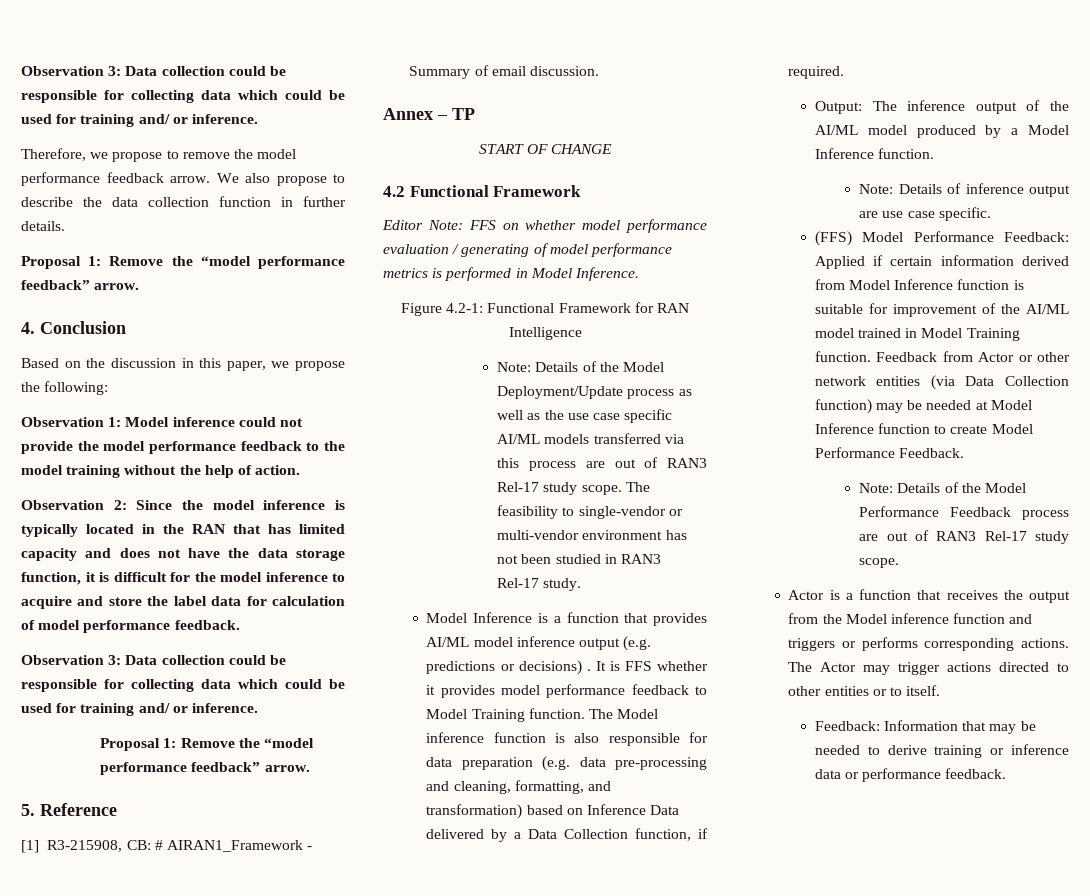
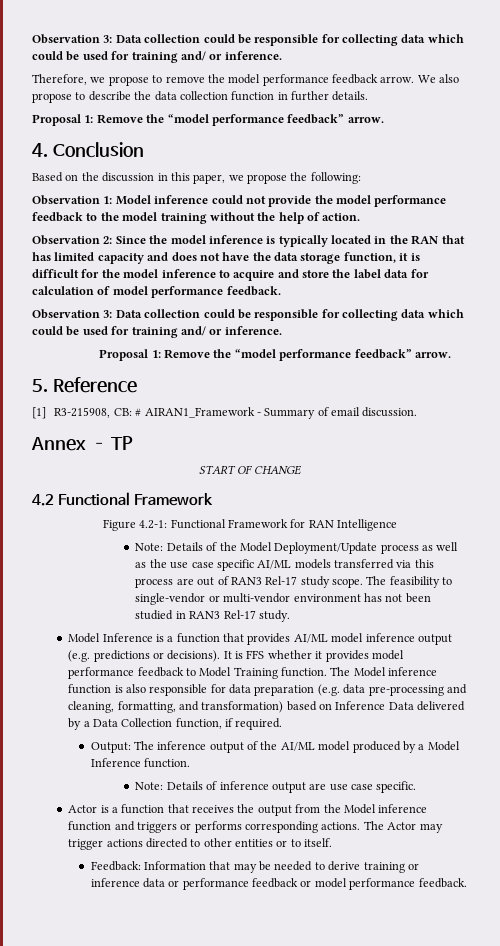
- Editor Note: FFS on whether model performance evaluation / generating of model performance metrics is performed in Model Inference.
- Model Inference is a function that provides AI/ML model inference output (e.g. predictions or decisions) .
+ Model Inference is a function that provides AI/ML model inference output (e.g. predictions or decisions).
- (FFS) Model Performance Feedback: Applied if certain information derived from Model Inference function is suitable for improvement of the AI/ML model trained in Model Training function. Feedback from Actor or other network entities (via Data Collection function) may be needed at Model Inference function to create Model Performance Feedback.
- Note: Details of the Model Performance Feedback process are out of RAN3 Rel-17 study scope.
- Feedback: Information that may be needed to derive training or inference data or performance feedback.
+ Feedback: Information that may be needed to derive training or inference data or performance feedback or model performance feedback.

